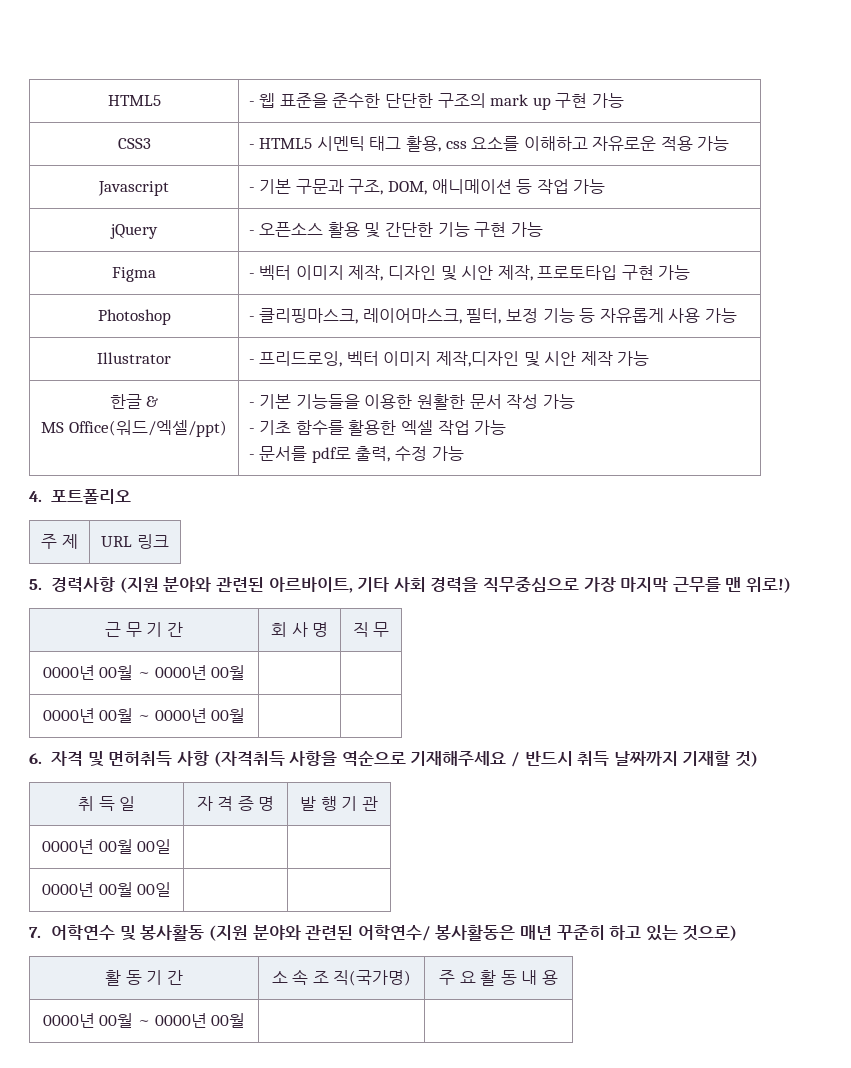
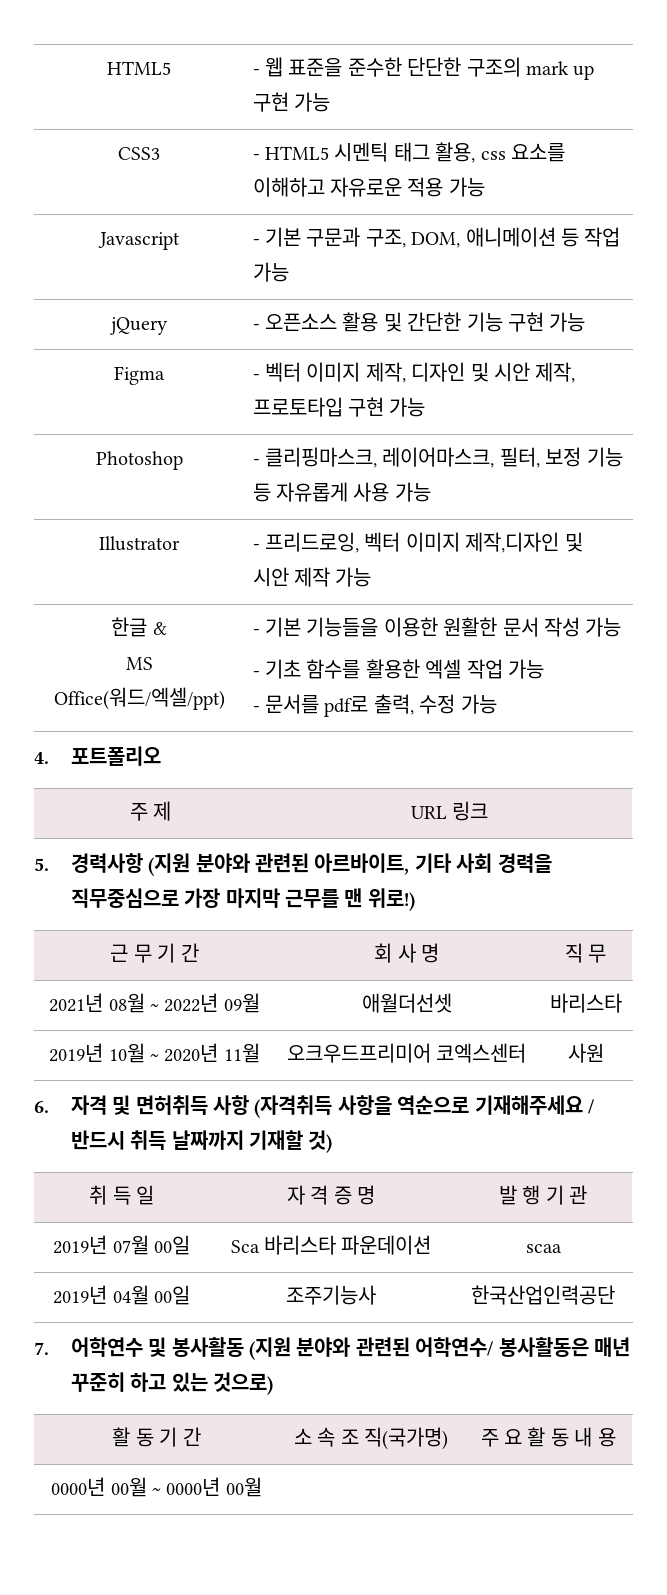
  근 무 기 간 | 회 사 명 | 직 무
- 0000년 00월 ~ 0000년 00월 | |
- 0000년 00월 ~ 0000년 00월 | |
+ 2021년 08월 ~ 2022년 09월 | 애월더선셋 | 바리스타
+ 2019년 10월 ~ 2020년 11월 | 오크우드프리미어 코엑스센터 | 사원
  취 득 일 | 자 격 증 명 | 발 행 기 관
- 0000년 00월 00일 | |
- 0000년 00월 00일 | |
+ 2019년 07월 00일 | Sca 바리스타 파운데이션 | scaa
+ 2019년 04월 00일 | 조주기능사 | 한국산업인력공단

